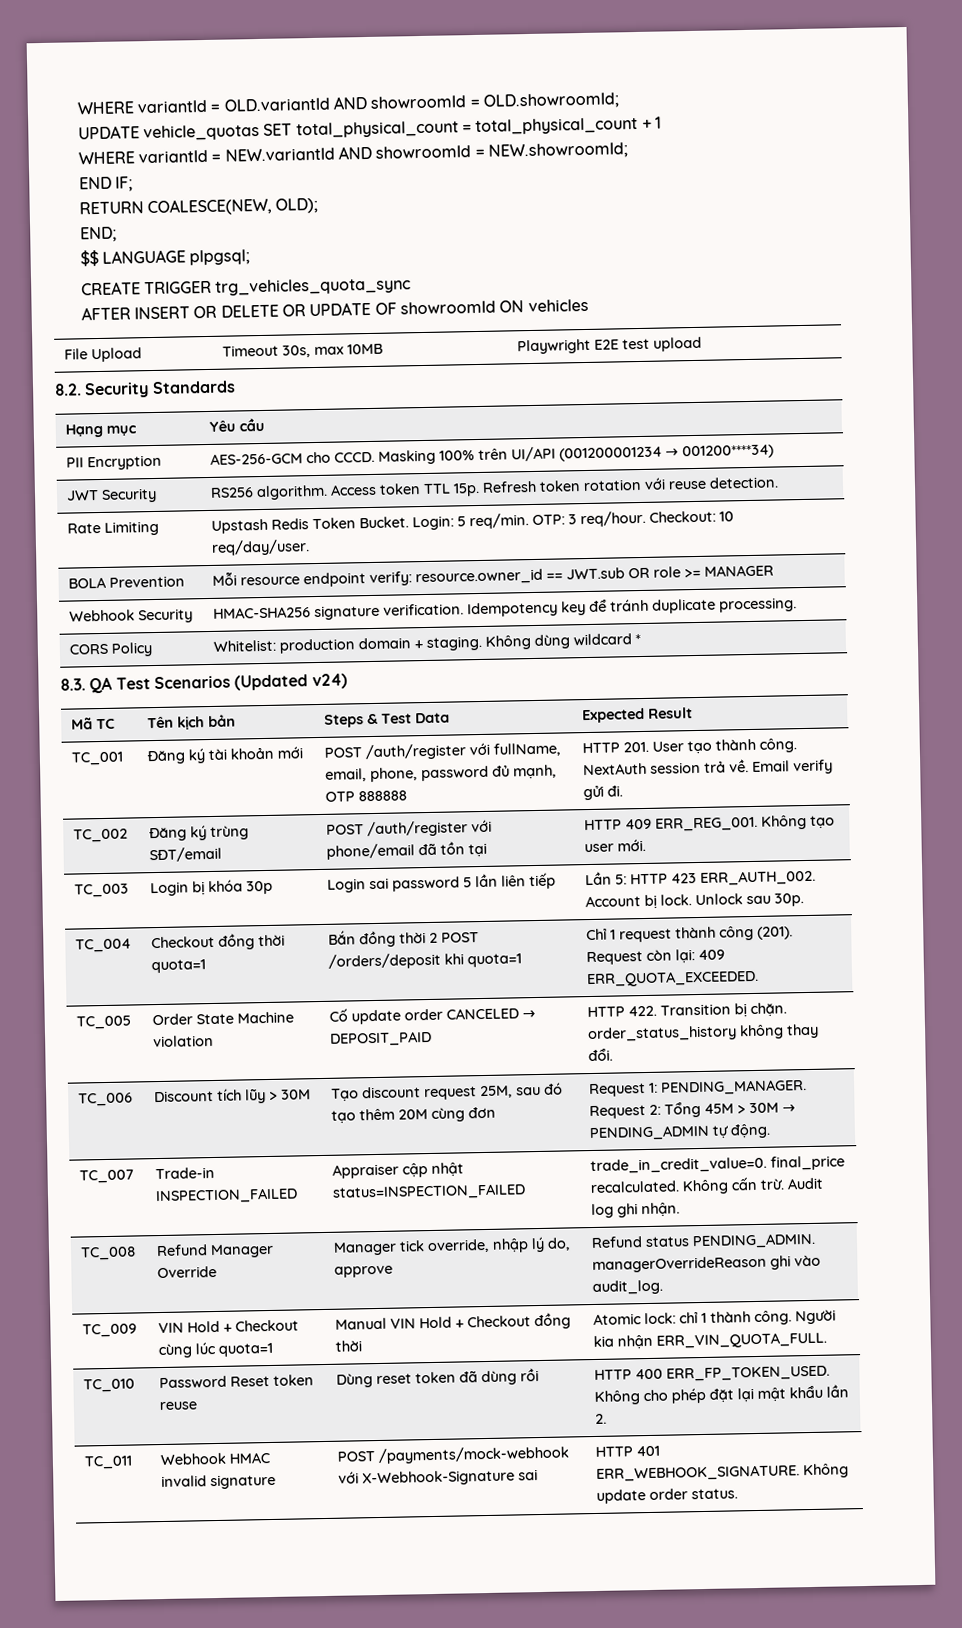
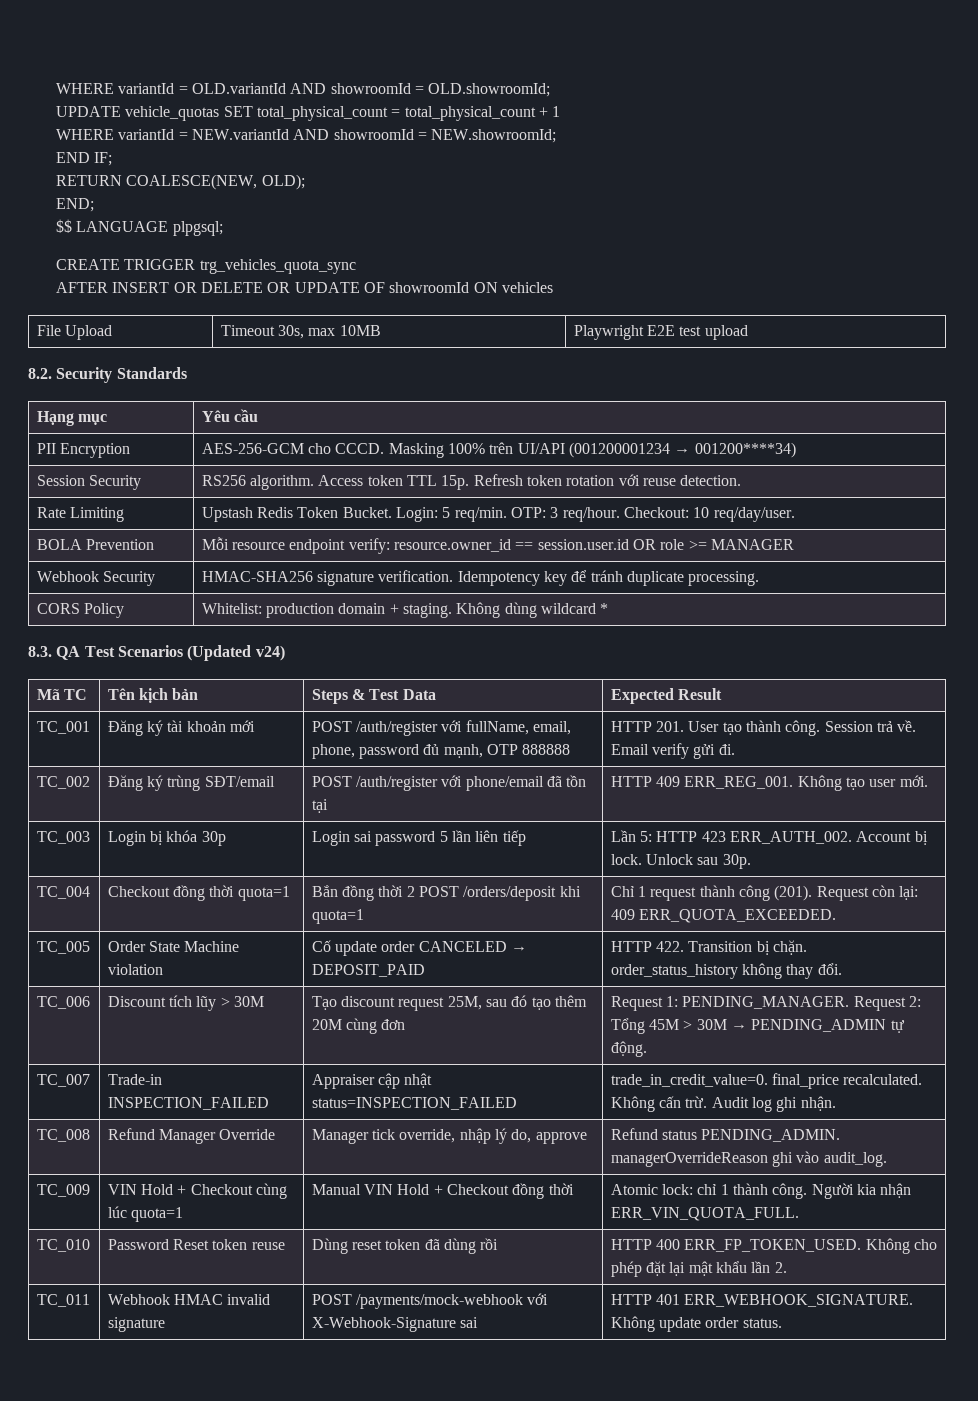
- JWT Security | RS256 algorithm. Access token TTL 15p. Refresh token rotation với reuse detection.
+ Session Security | RS256 algorithm. Access token TTL 15p. Refresh token rotation với reuse detection.
- BOLA Prevention | Mỗi resource endpoint verify: resource.owner_id == JWT.sub OR role >= MANAGER
+ BOLA Prevention | Mỗi resource endpoint verify: resource.owner_id == session.user.id OR role >= MANAGER
- TC_001 | Đăng ký tài khoản mới | POST /auth/register với fullName, email, phone, password đủ mạnh, OTP 888888 | HTTP 201. User tạo thành công. NextAuth session trả về. Email verify gửi đi.
+ TC_001 | Đăng ký tài khoản mới | POST /auth/register với fullName, email, phone, password đủ mạnh, OTP 888888 | HTTP 201. User tạo thành công. Session trả về. Email verify gửi đi.

